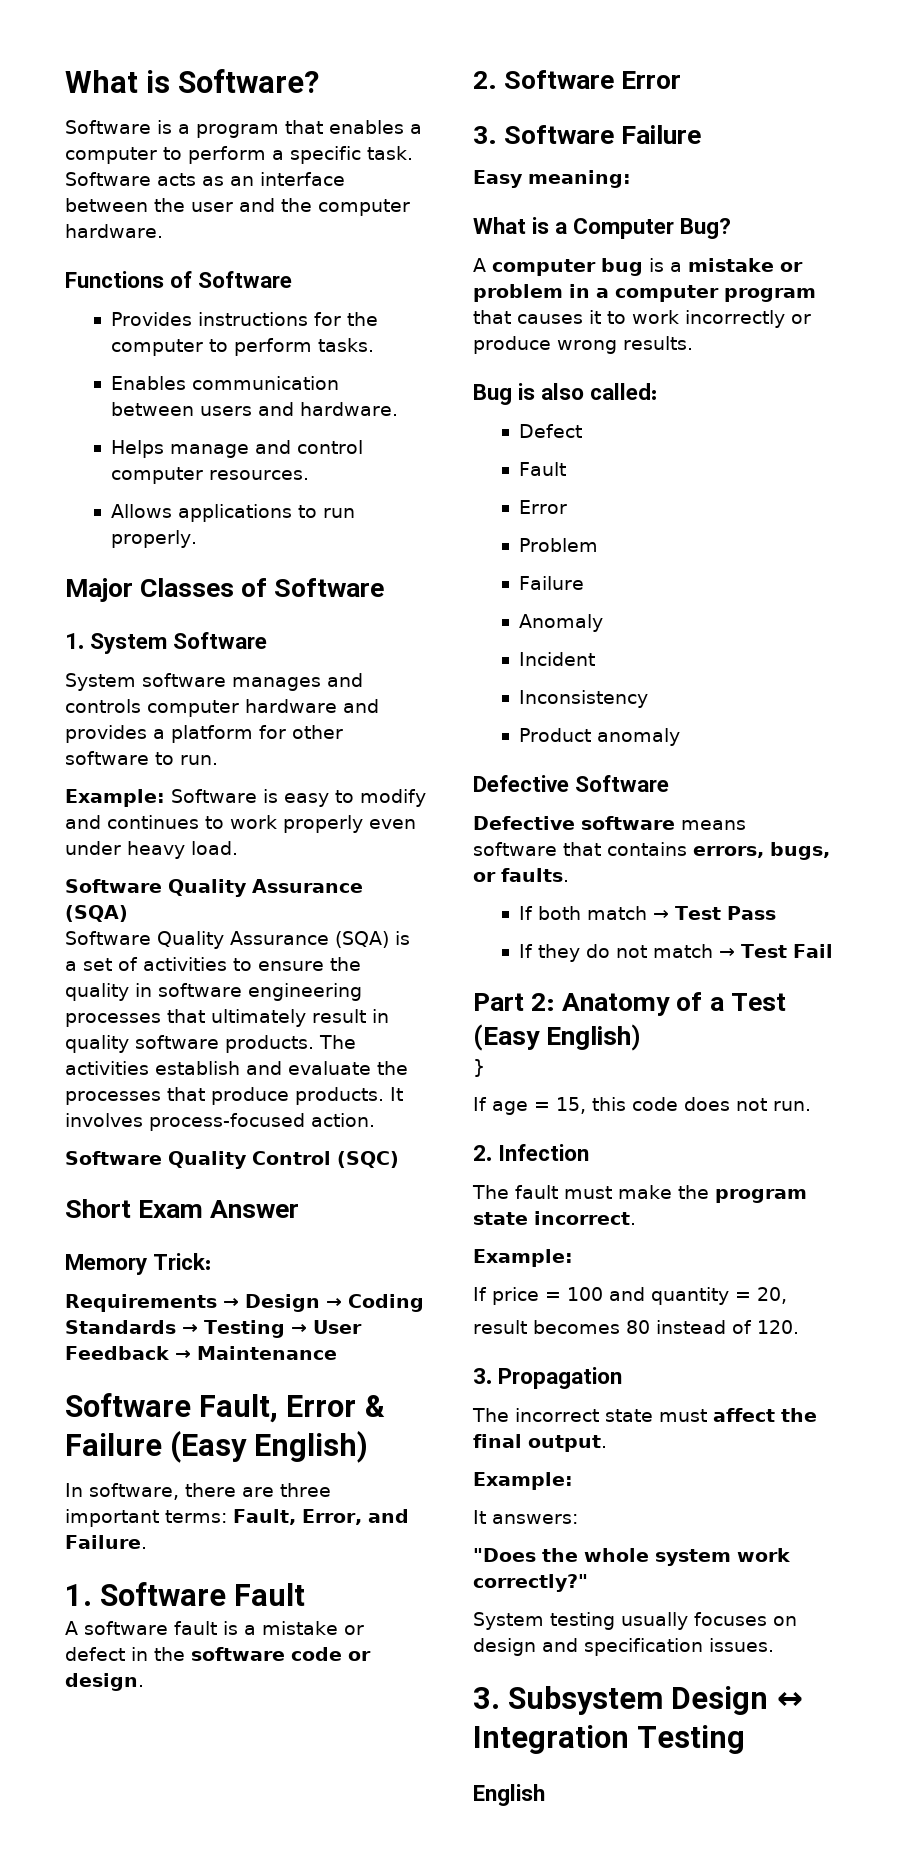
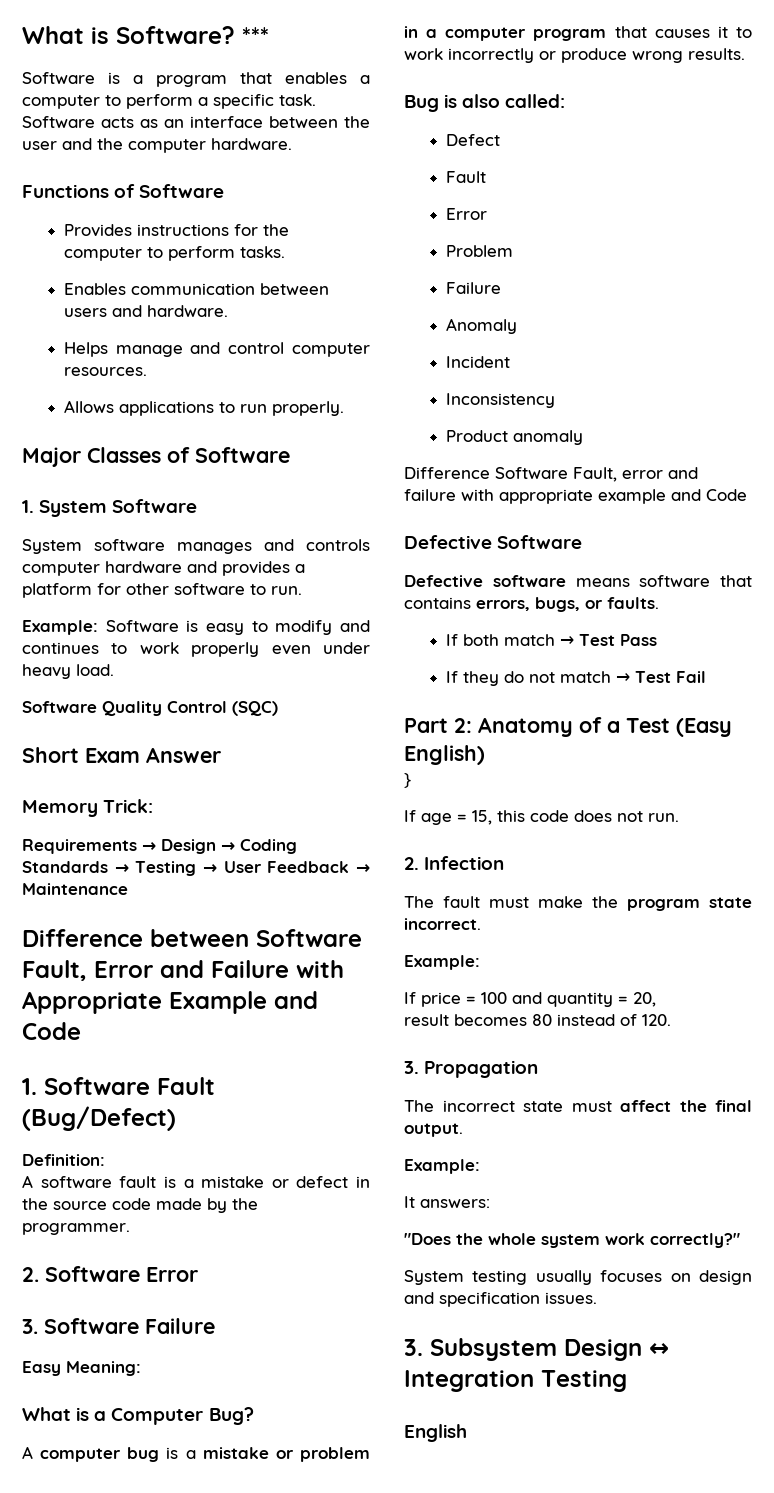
+ ***
  Example: Software is easy to modify and continues to work properly even under heavy load.
- Software Quality Assurance (SQA)
- Software Quality Assurance (SQA) is a set of activities to ensure the quality in software engineering processes that ultimately result in quality software products. The activities establish and evaluate the processes that produce products. It involves process-focused action.
- Software Fault, Error & Failure (Easy English)
- In software, there are three important terms: Fault, Error, and Failure.
+ Difference between Software Fault, Error and Failure with Appropriate Example and Code
- 1. Software Fault
+ 1. Software Fault (Bug/Defect)
+ Definition:
- A software fault is a mistake or defect in the software code or design.
+ A software fault is a mistake or defect in the source code made by the programmer.
- Easy meaning:
+ Easy Meaning:
+ Difference Software Fault, error and failure with appropriate example and Code

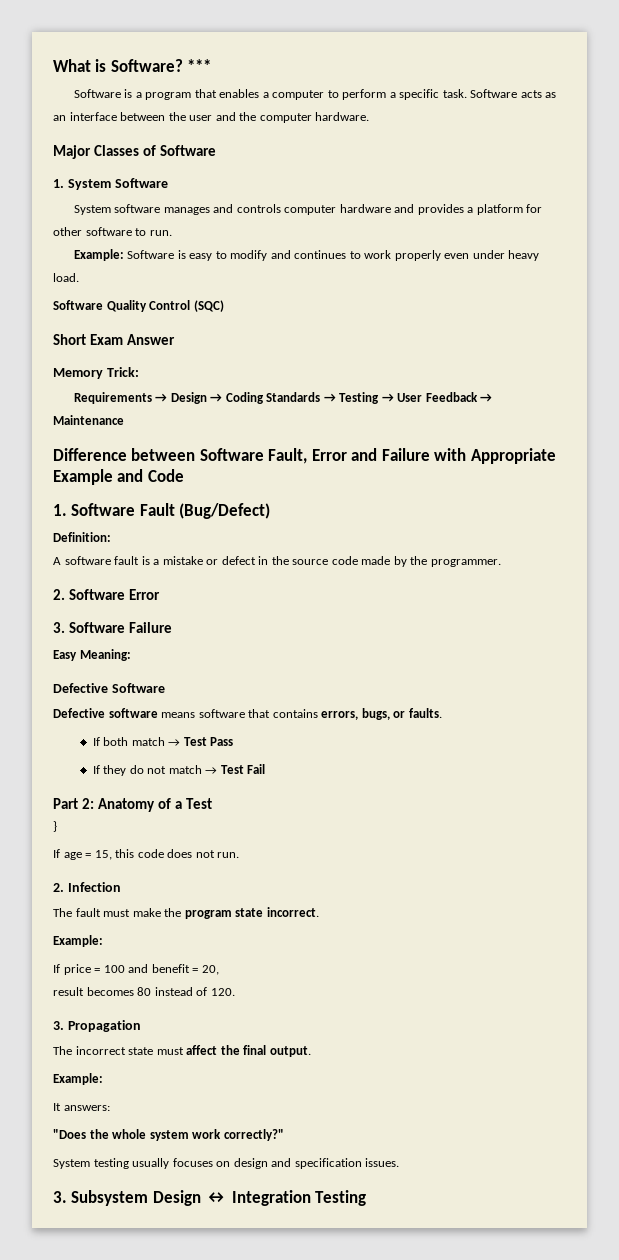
- Functions of Software
- Provides instructions for the computer to perform tasks.
- Enables communication between users and hardware.
- Helps manage and control computer resources.
- Allows applications to run properly.
- What is a Computer Bug?
- A computer bug is a mistake or problem in a computer program that causes it to work incorrectly or produce wrong results.
- Bug is also called:
- Defect
- Fault
- Error
- Problem
- Failure
- Anomaly
- Incident
- Inconsistency
- Product anomaly
- Difference Software Fault, error and failure with appropriate example and Code
- Part 2: Anatomy of a Test (Easy English)
+ Part 2: Anatomy of a Test
- If price = 100 and quantity = 20,
+ If price = 100 and benefit = 20,
- English

